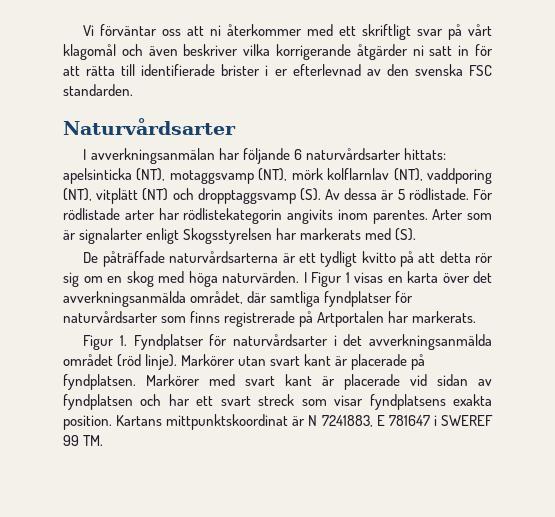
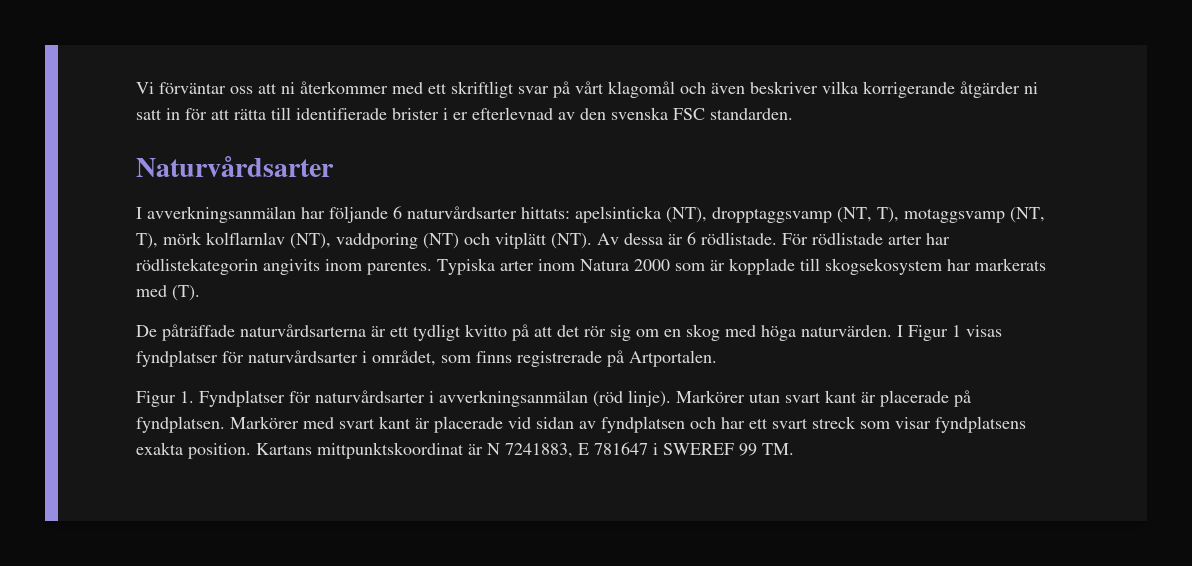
- I avverkningsanmälan har följande 6 naturvårdsarter hittats: apelsinticka (NT), motaggsvamp (NT), mörk kolflarnlav (NT), vaddporing (NT), vitplätt (NT) och dropptaggsvamp (S). Av dessa är 5 rödlistade.
+ I avverkningsanmälan har följande 6 naturvårdsarter hittats: apelsinticka (NT), dropptaggsvamp (NT, T), motaggsvamp (NT, T), mörk kolflarnlav (NT), vaddporing (NT) och vitplätt (NT). Av dessa är 6 rödlistade.
- Arter som är signalarter enligt Skogsstyrelsen har markerats med (S).
+ Typiska arter inom Natura 2000 som är kopplade till skogsekosystem har markerats med (T).
- De påträffade naturvårdsarterna är ett tydligt kvitto på att detta rör sig om en skog med höga naturvärden.
+ De påträffade naturvårdsarterna är ett tydligt kvitto på att det rör sig om en skog med höga naturvärden.
- I Figur 1 visas en karta över det avverkningsanmälda området, där samtliga fyndplatser för naturvårdsarter som finns registrerade på Artportalen har markerats.
+ I Figur 1 visas fyndplatser för naturvårdsarter i området, som finns registrerade på Artportalen.
- Figur 1. Fyndplatser för naturvårdsarter i det avverkningsanmälda området (röd linje).
+ Figur 1. Fyndplatser för naturvårdsarter i avverkningsanmälan (röd linje).

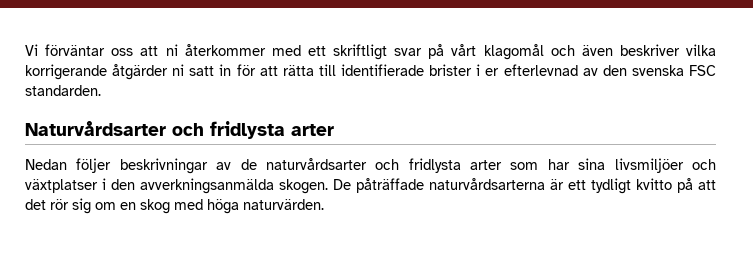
- Naturvårdsarter
- I avverkningsanmälan har följande 6 naturvårdsarter hittats: apelsinticka (NT), dropptaggsvamp (NT, T), motaggsvamp (NT, T), mörk kolflarnlav (NT), vaddporing (NT) och vitplätt (NT). Av dessa är 6 rödlistade. För rödlistade arter har rödlistekategorin angivits inom parentes. Typiska arter inom Natura 2000 som är kopplade till skogsekosystem har markerats med (T).
- De påträffade naturvårdsarterna är ett tydligt kvitto på att det rör sig om en skog med höga naturvärden. I Figur 1 visas fyndplatser för naturvårdsarter i området, som finns registrerade på Artportalen.
- Figur 1. Fyndplatser för naturvårdsarter i avverkningsanmälan (röd linje). Markörer utan svart kant är placerade på fyndplatsen. Markörer med svart kant är placerade vid sidan av fyndplatsen och har ett svart streck som visar fyndplatsens exakta position. Kartans mittpunktskoordinat är N 7241883, E 781647 i SWEREF 99 TM.
+ Naturvårdsarter och fridlysta arter
+ Nedan följer beskrivningar av de naturvårdsarter och fridlysta arter som har sina livsmiljöer och växtplatser i den avverkningsanmälda skogen. De påträffade naturvårdsarterna är ett tydligt kvitto på att det rör sig om en skog med höga naturvärden.

